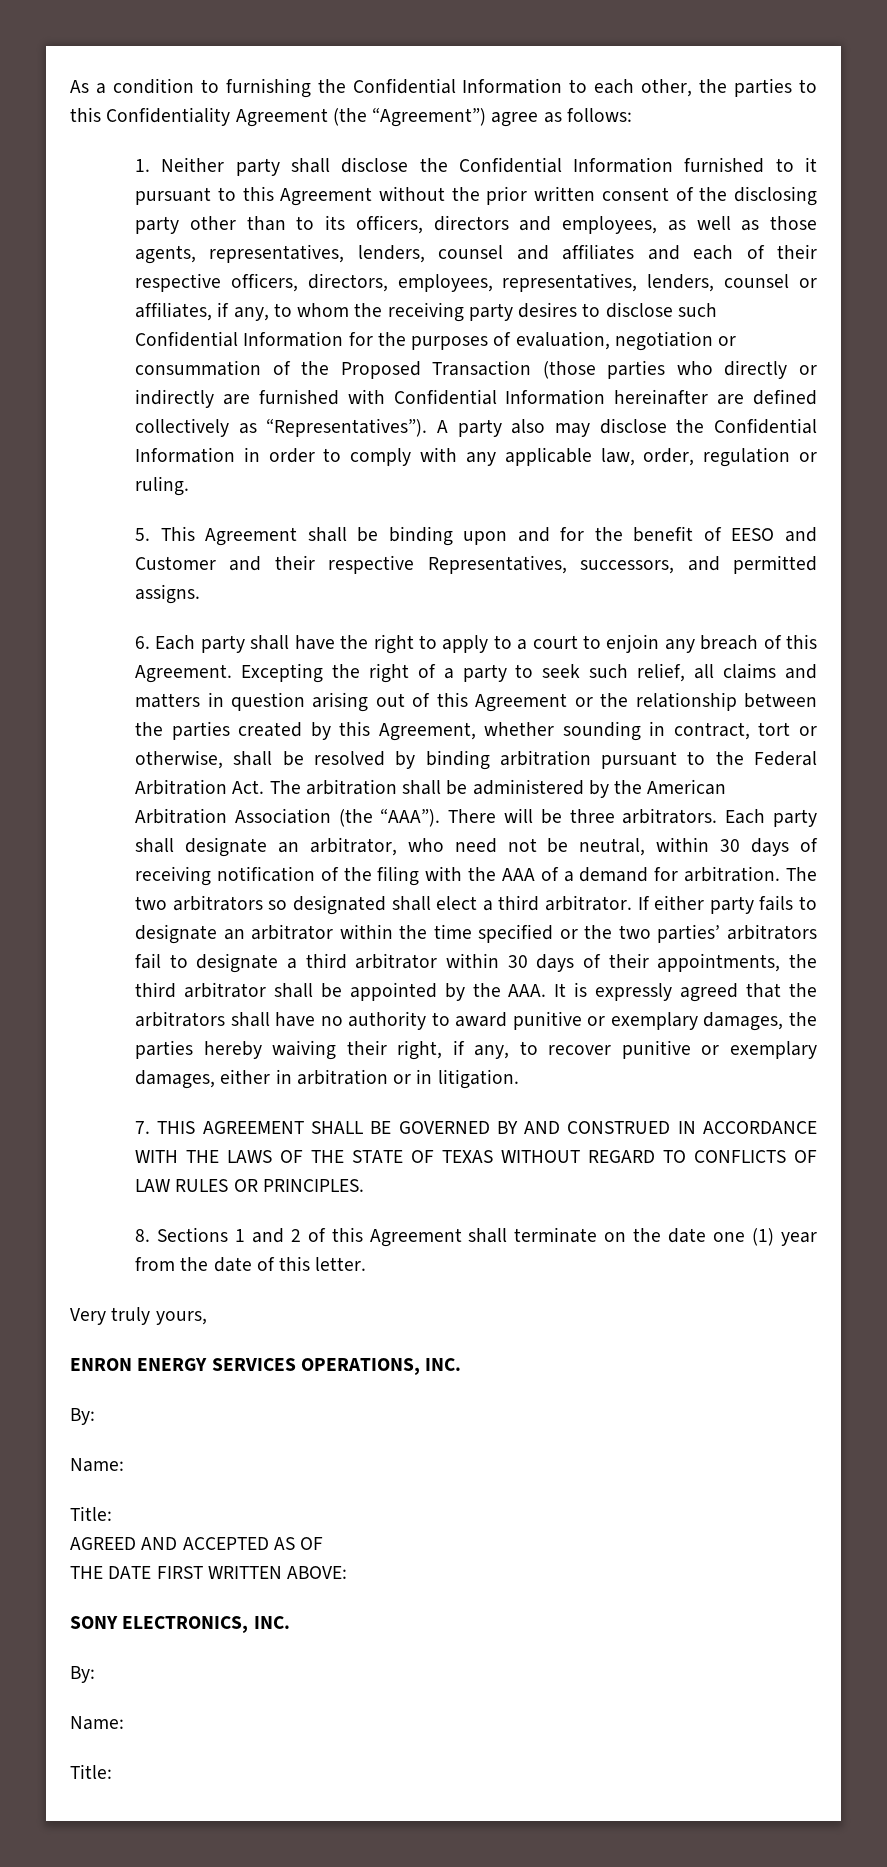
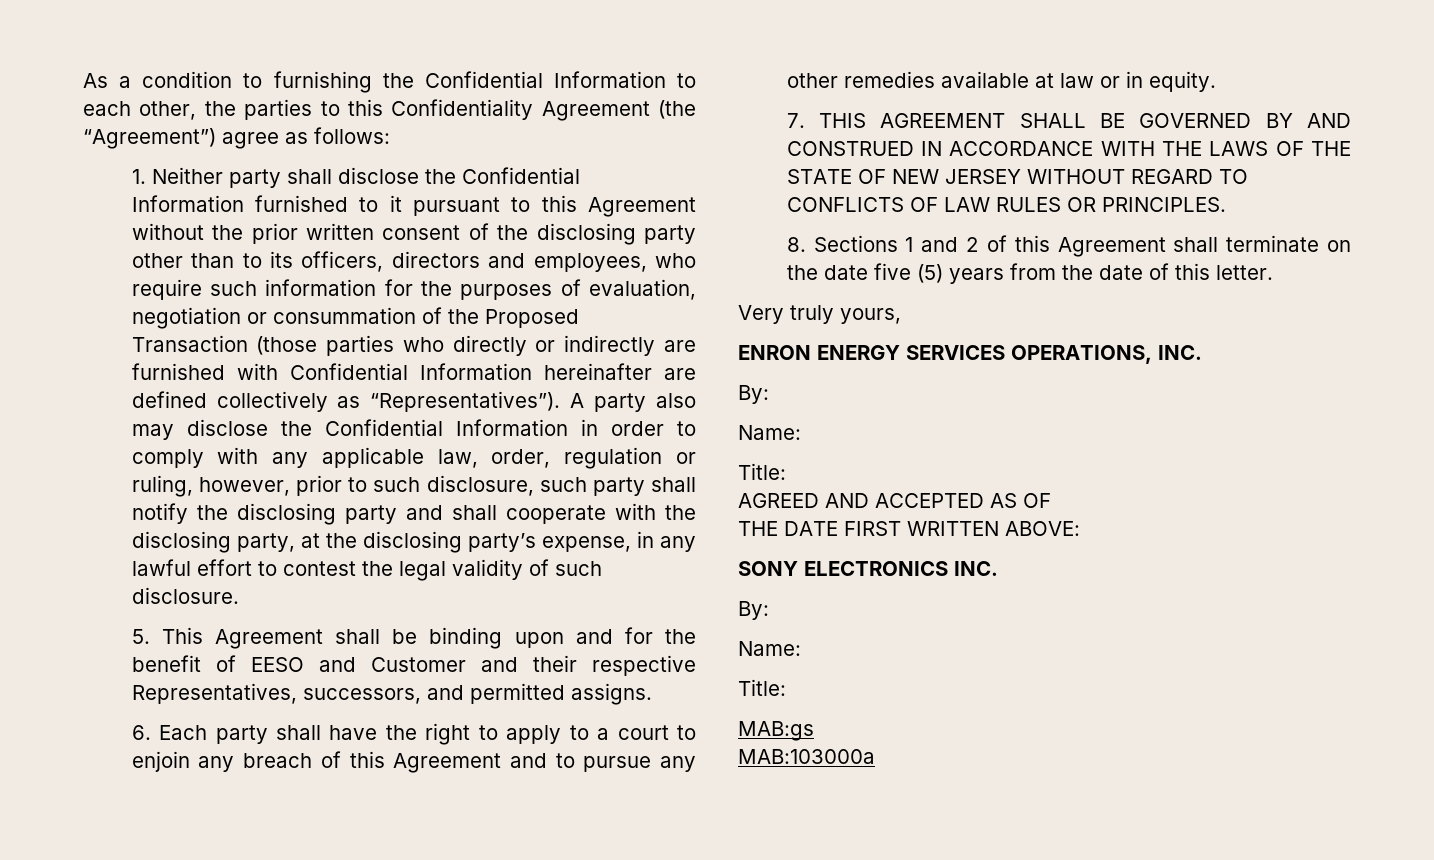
- 1. Neither party shall disclose the Confidential Information furnished to it pursuant to this Agreement without the prior written consent of the disclosing party other than to its officers, directors and employees, as well as those agents, representatives, lenders, counsel and affiliates and each of their respective officers, directors, employees, representatives, lenders, counsel or affiliates, if any, to whom the receiving party desires to disclose such Confidential Information for the purposes of evaluation, negotiation or consummation of the Proposed Transaction (those parties who directly or indirectly are furnished with Confidential Information hereinafter are defined collectively as “Representatives”).
+ 1. Neither party shall disclose the Confidential Information furnished to it pursuant to this Agreement without the prior written consent of the disclosing party other than to its officers, directors and employees, who require such information for the purposes of evaluation, negotiation or consummation of the Proposed Transaction (those parties who directly or indirectly are furnished with Confidential Information hereinafter are defined collectively as “Representatives”).
- A party also may disclose the Confidential Information in order to comply with any applicable law, order, regulation or ruling.
+ A party also may disclose the Confidential Information in order to comply with any applicable law, order, regulation or ruling, however, prior to such disclosure, such party shall notify the disclosing party and shall cooperate with the disclosing party, at the disclosing party’s expense, in any lawful effort to contest the legal validity of such disclosure.
- 6. Each party shall have the right to apply to a court to enjoin any breach of this Agreement. Excepting the right of a party to seek such relief, all claims and matters in question arising out of this Agreement or the relationship between the parties created by this Agreement, whether sounding in contract, tort or otherwise, shall be resolved by binding arbitration pursuant to the Federal Arbitration Act. The arbitration shall be administered by the American Arbitration Association (the “AAA”). There will be three arbitrators. Each party shall designate an arbitrator, who need not be neutral, within 30 days of receiving notification of the filing with the AAA of a demand for arbitration. The two arbitrators so designated shall elect a third arbitrator. If either party fails to designate an arbitrator within the time specified or the two parties’ arbitrators fail to designate a third arbitrator within 30 days of their appointments, the third arbitrator shall be appointed by the AAA. It is expressly agreed that the arbitrators shall have no authority to award punitive or exemplary damages, the parties hereby waiving their right, if any, to recover punitive or exemplary damages, either in arbitration or in litigation.
+ 6. Each party shall have the right to apply to a court to enjoin any breach of this Agreement and to pursue any other remedies available at law or in equity.
- 7. THIS AGREEMENT SHALL BE GOVERNED BY AND CONSTRUED IN ACCORDANCE WITH THE LAWS OF THE STATE OF TEXAS WITHOUT REGARD TO CONFLICTS OF LAW RULES OR PRINCIPLES.
+ 7. THIS AGREEMENT SHALL BE GOVERNED BY AND CONSTRUED IN ACCORDANCE WITH THE LAWS OF THE STATE OF NEW JERSEY WITHOUT REGARD TO CONFLICTS OF LAW RULES OR PRINCIPLES.
- 8. Sections 1 and 2 of this Agreement shall terminate on the date one (1) year from the date of this letter.
+ 8. Sections 1 and 2 of this Agreement shall terminate on the date five (5) years from the date of this letter.
- SONY ELECTRONICS, INC.
+ SONY ELECTRONICS INC.
  By:
  Name:
  Title:
+ MAB:gs
+ MAB:103000a

